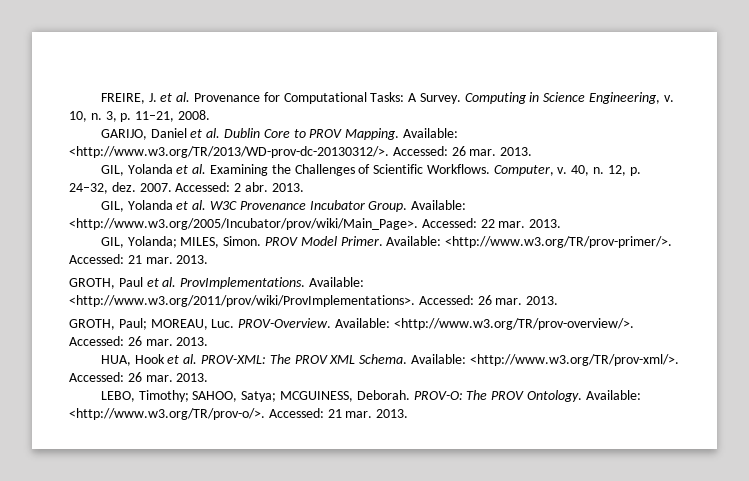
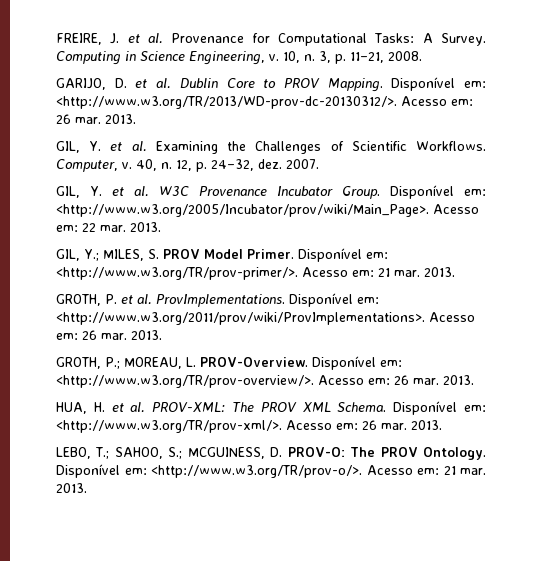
- GARIJO, Daniel et al. Dublin Core to PROV Mapping.
+ GARIJO, D. et al. Dublin Core to PROV Mapping.
- Available: <http://www.w3.org/TR/2013/WD-prov-dc-20130312/>. Accessed: 26 mar.
+ Disponível em: <http://www.w3.org/TR/2013/WD-prov-dc-20130312/>. Acesso em: 26 mar.
- GIL, Yolanda et al. Examining the Challenges of Scientific Workflows.
+ GIL, Y. et al. Examining the Challenges of Scientific Workflows.
- 2007. Accessed: 2 abr. 2013.
- GIL, Yolanda et al. W3C Provenance Incubator Group.
+ 2007.
+ GIL, Y. et al. W3C Provenance Incubator Group.
- Available: <http://www.w3.org/2005/Incubator/prov/wiki/Main_Page>. Accessed: 22 mar.
+ Disponível em: <http://www.w3.org/2005/Incubator/prov/wiki/Main_Page>. Acesso em: 22 mar.
- GIL, Yolanda; MILES, Simon. PROV Model Primer. Available: <http://www.w3.org/TR/prov-primer/>. Accessed: 21 mar.
+ GIL, Y.; MILES, S. PROV Model Primer. Disponível em: <http://www.w3.org/TR/prov-primer/>. Acesso em: 21 mar.
- GROTH, Paul et al. ProvImplementations.
+ GROTH, P. et al. ProvImplementations.
- Available: <http://www.w3.org/2011/prov/wiki/ProvImplementations>. Accessed: 26 mar.
+ Disponível em: <http://www.w3.org/2011/prov/wiki/ProvImplementations>. Acesso em: 26 mar.
- GROTH, Paul; MOREAU, Luc. PROV-Overview. Available: <http://www.w3.org/TR/prov-overview/>. Accessed: 26 mar.
+ GROTH, P.; MOREAU, L. PROV-Overview. Disponível em: <http://www.w3.org/TR/prov-overview/>. Acesso em: 26 mar.
- HUA, Hook et al. PROV-XML: The PROV XML Schema.
+ HUA, H. et al. PROV-XML: The PROV XML Schema.
- Available: <http://www.w3.org/TR/prov-xml/>. Accessed: 26 mar.
+ Disponível em: <http://www.w3.org/TR/prov-xml/>. Acesso em: 26 mar.
- LEBO, Timothy; SAHOO, Satya; MCGUINESS, Deborah. PROV-O: The PROV Ontology. Available: <http://www.w3.org/TR/prov-o/>. Accessed: 21 mar.
+ LEBO, T.; SAHOO, S.; MCGUINESS, D. PROV-O: The PROV Ontology. Disponível em: <http://www.w3.org/TR/prov-o/>. Acesso em: 21 mar.

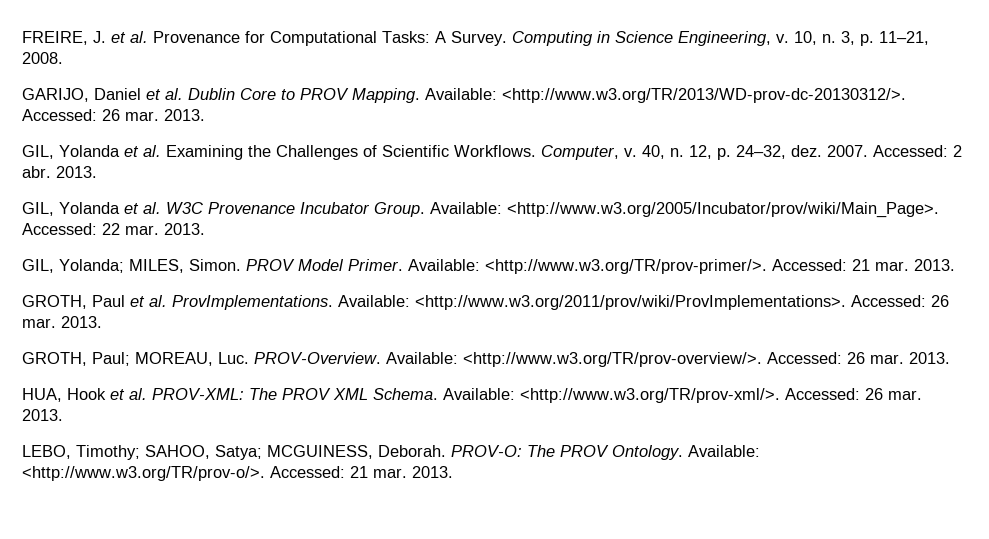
- GARIJO, D. et al. Dublin Core to PROV Mapping.
+ GARIJO, Daniel et al. Dublin Core to PROV Mapping.
- Disponível em: <http://www.w3.org/TR/2013/WD-prov-dc-20130312/>. Acesso em: 26 mar.
+ Available: <http://www.w3.org/TR/2013/WD-prov-dc-20130312/>. Accessed: 26 mar.
- GIL, Y. et al. Examining the Challenges of Scientific Workflows.
+ GIL, Yolanda et al. Examining the Challenges of Scientific Workflows.
- 2007.
- GIL, Y. et al. W3C Provenance Incubator Group.
+ 2007. Accessed: 2 abr. 2013.
+ GIL, Yolanda et al. W3C Provenance Incubator Group.
- Disponível em: <http://www.w3.org/2005/Incubator/prov/wiki/Main_Page>. Acesso em: 22 mar.
+ Available: <http://www.w3.org/2005/Incubator/prov/wiki/Main_Page>. Accessed: 22 mar.
- GIL, Y.; MILES, S. PROV Model Primer. Disponível em: <http://www.w3.org/TR/prov-primer/>. Acesso em: 21 mar.
+ GIL, Yolanda; MILES, Simon. PROV Model Primer. Available: <http://www.w3.org/TR/prov-primer/>. Accessed: 21 mar.
- GROTH, P. et al. ProvImplementations.
+ GROTH, Paul et al. ProvImplementations.
- Disponível em: <http://www.w3.org/2011/prov/wiki/ProvImplementations>. Acesso em: 26 mar.
+ Available: <http://www.w3.org/2011/prov/wiki/ProvImplementations>. Accessed: 26 mar.
- GROTH, P.; MOREAU, L. PROV-Overview. Disponível em: <http://www.w3.org/TR/prov-overview/>. Acesso em: 26 mar.
+ GROTH, Paul; MOREAU, Luc. PROV-Overview. Available: <http://www.w3.org/TR/prov-overview/>. Accessed: 26 mar.
- HUA, H. et al. PROV-XML: The PROV XML Schema.
+ HUA, Hook et al. PROV-XML: The PROV XML Schema.
- Disponível em: <http://www.w3.org/TR/prov-xml/>. Acesso em: 26 mar.
+ Available: <http://www.w3.org/TR/prov-xml/>. Accessed: 26 mar.
- LEBO, T.; SAHOO, S.; MCGUINESS, D. PROV-O: The PROV Ontology. Disponível em: <http://www.w3.org/TR/prov-o/>. Acesso em: 21 mar.
+ LEBO, Timothy; SAHOO, Satya; MCGUINESS, Deborah. PROV-O: The PROV Ontology. Available: <http://www.w3.org/TR/prov-o/>. Accessed: 21 mar.

